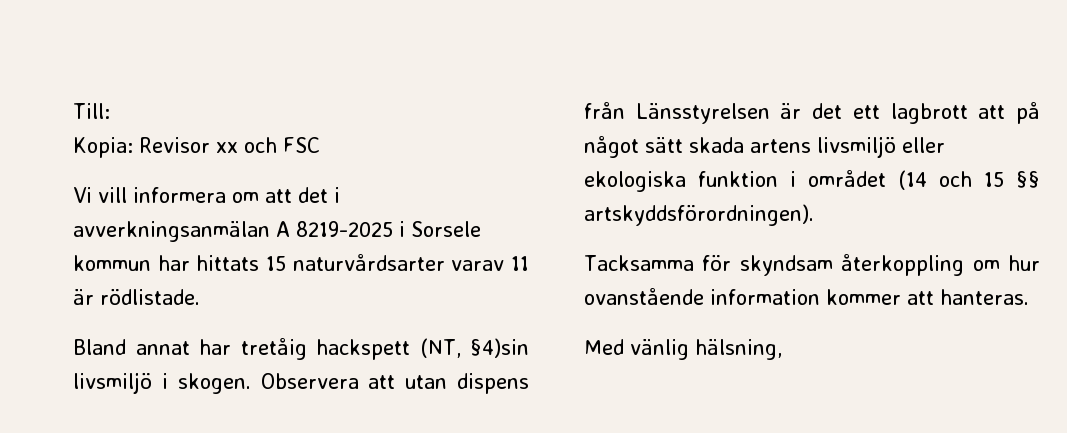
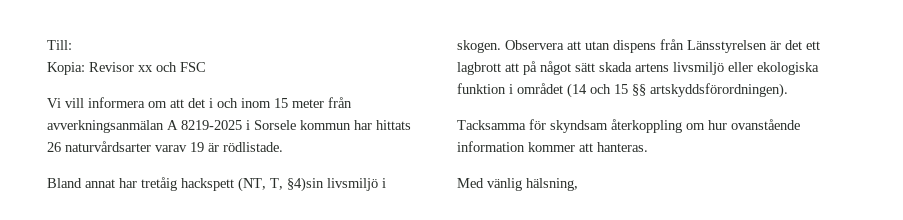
- Vi vill informera om att det i avverkningsanmälan A 8219-2025 i Sorsele kommun har hittats 15 naturvårdsarter varav 11 är rödlistade.
+ Vi vill informera om att det i och inom 15 meter från avverkningsanmälan A 8219-2025 i Sorsele kommun har hittats 26 naturvårdsarter varav 19 är rödlistade.
- Bland annat har tretåig hackspett (NT, §4)sin livsmiljö i skogen.
+ Bland annat har tretåig hackspett (NT, T, §4)sin livsmiljö i skogen.

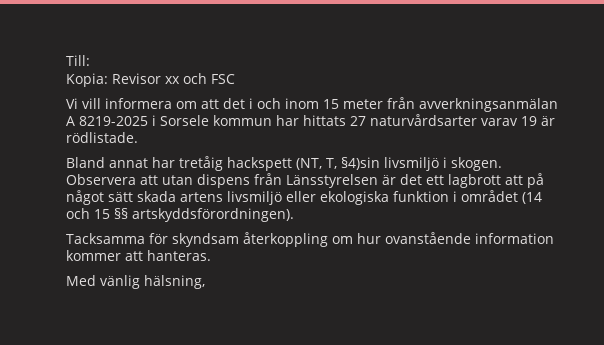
- Vi vill informera om att det i och inom 15 meter från avverkningsanmälan A 8219-2025 i Sorsele kommun har hittats 26 naturvårdsarter varav 19 är rödlistade.
+ Vi vill informera om att det i och inom 15 meter från avverkningsanmälan A 8219-2025 i Sorsele kommun har hittats 27 naturvårdsarter varav 19 är rödlistade.

